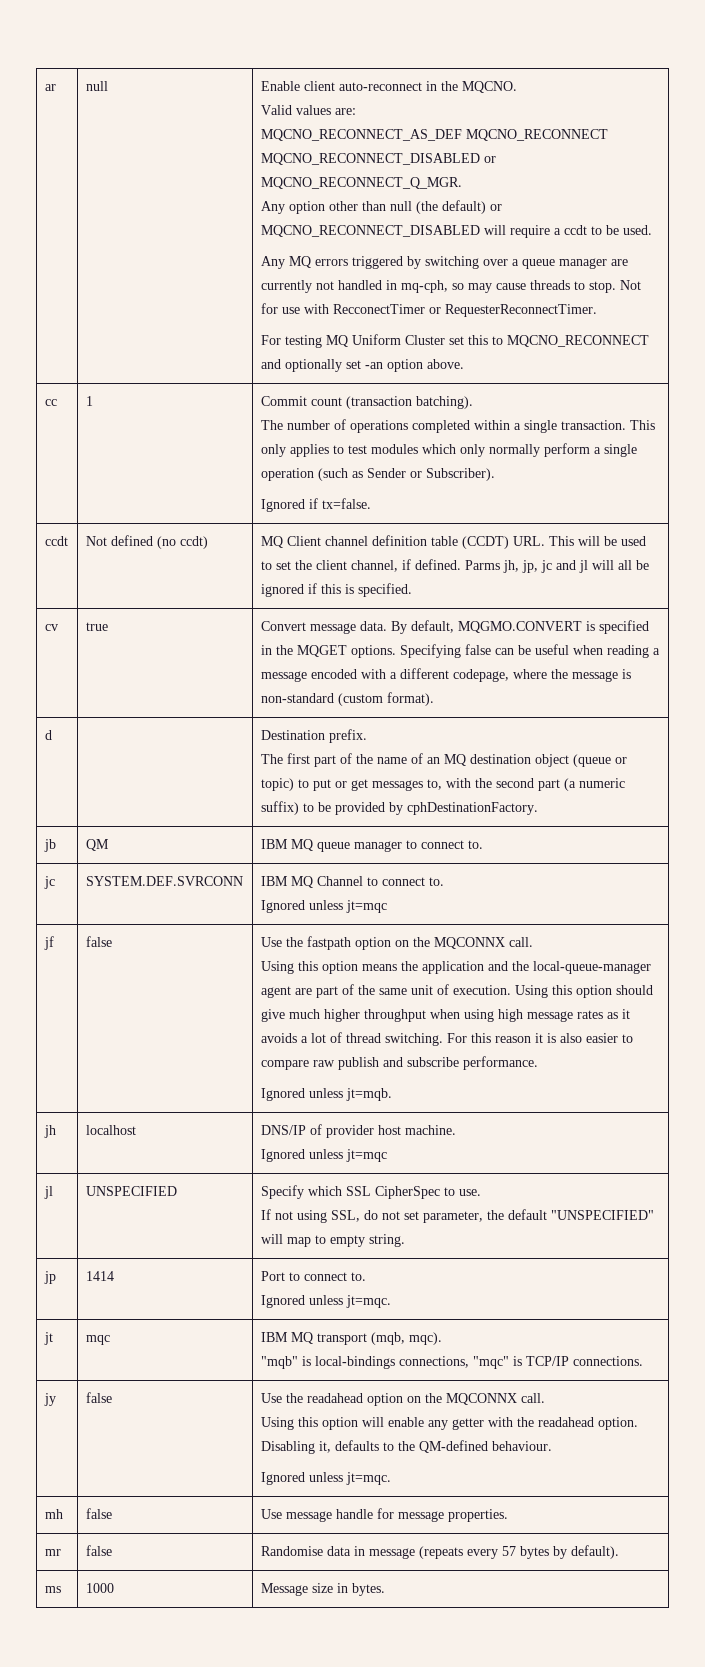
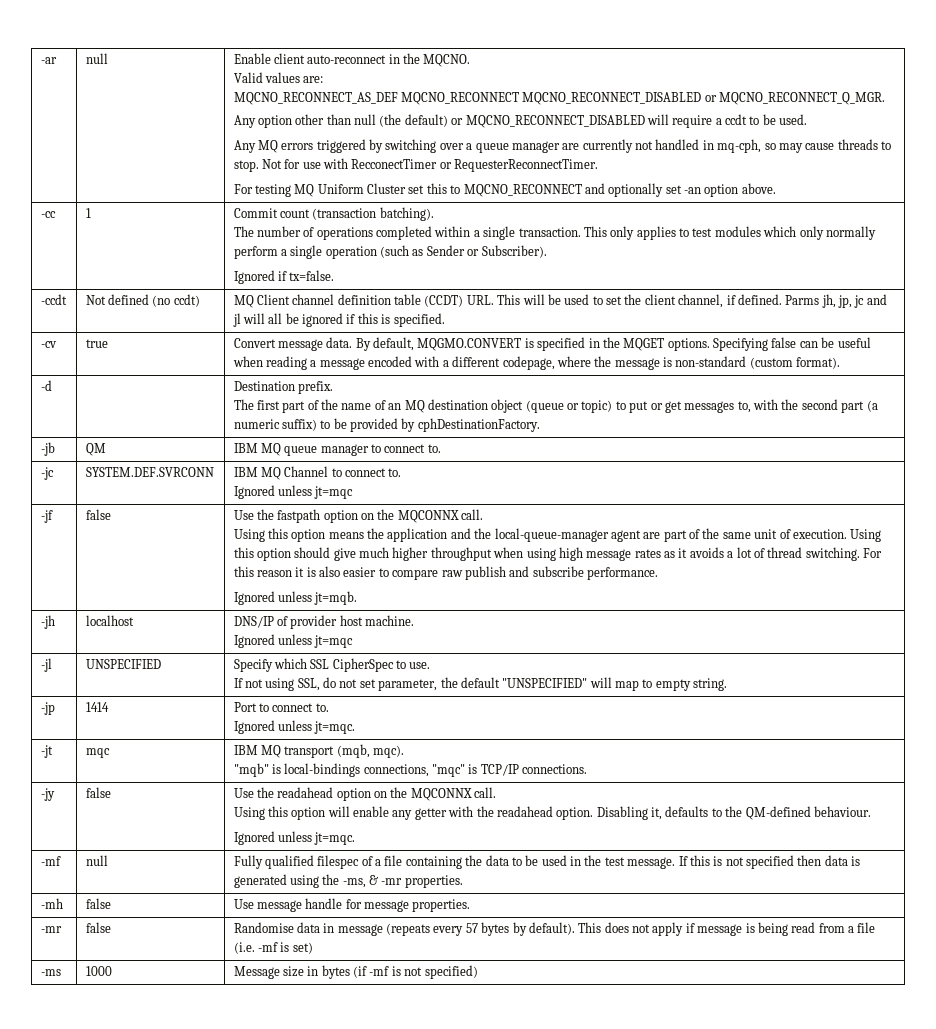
- ar
+ -ar
- cc | 1 | Commit count (transaction batching).
+ -cc | 1 | Commit count (transaction batching).
- ccdt | Not defined (no ccdt) | MQ Client channel definition table (CCDT) URL. This will be used to set the client channel, if defined. Parms jh, jp, jc and jl will all be ignored if this is specified.
+ -ccdt | Not defined (no ccdt) | MQ Client channel definition table (CCDT) URL. This will be used to set the client channel, if defined. Parms jh, jp, jc and jl will all be ignored if this is specified.
- cv | true | Convert message data. By default, MQGMO.CONVERT is specified in the MQGET options. Specifying false can be useful when reading a message encoded with a different codepage, where the message is non-standard (custom format).
+ -cv | true | Convert message data. By default, MQGMO.CONVERT is specified in the MQGET options. Specifying false can be useful when reading a message encoded with a different codepage, where the message is non-standard (custom format).
- d | | Destination prefix.
+ -d | | Destination prefix.
- jb | QM | IBM MQ queue manager to connect to.
+ -jb | QM | IBM MQ queue manager to connect to.
- jc | SYSTEM.DEF.SVRCONN | IBM MQ Channel to connect to.
+ -jc | SYSTEM.DEF.SVRCONN | IBM MQ Channel to connect to.
- jf
+ -jf
- jh | localhost | DNS/IP of provider host machine.
+ -jh | localhost | DNS/IP of provider host machine.
- jl | UNSPECIFIED | Specify which SSL CipherSpec to use.
+ -jl | UNSPECIFIED | Specify which SSL CipherSpec to use.
- jp | 1414 | Port to connect to.
+ -jp | 1414 | Port to connect to.
- jt | mqc | IBM MQ transport (mqb, mqc).
+ -jt | mqc | IBM MQ transport (mqb, mqc).
- jy | false | Use the readahead option on the MQCONNX call.
+ -jy | false | Use the readahead option on the MQCONNX call.
- mh | false | Use message handle for message properties.
+ -mf | null | Fully qualified filespec of a file containing the data to be used in the test message. If this is not specified then data is generated using the -ms, & -mr properties.
+ -mh | false | Use message handle for message properties.
- mr | false | Randomise data in message (repeats every 57 bytes by default).
- ms | 1000 | Message size in bytes.
+ -mr | false | Randomise data in message (repeats every 57 bytes by default). This does not apply if message is being read from a file (i.e. -mf is set)
+ -ms | 1000 | Message size in bytes (if -mf is not specified)

